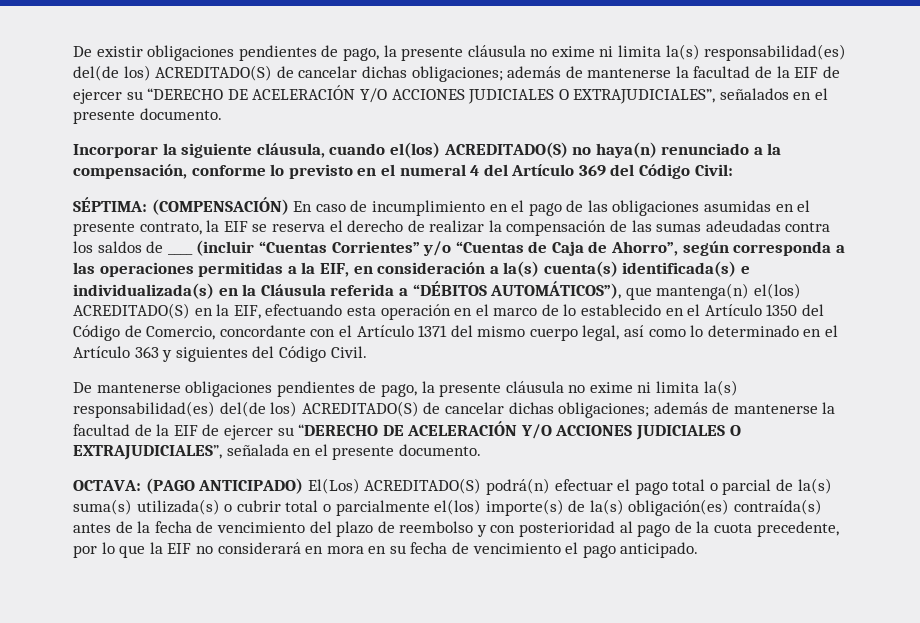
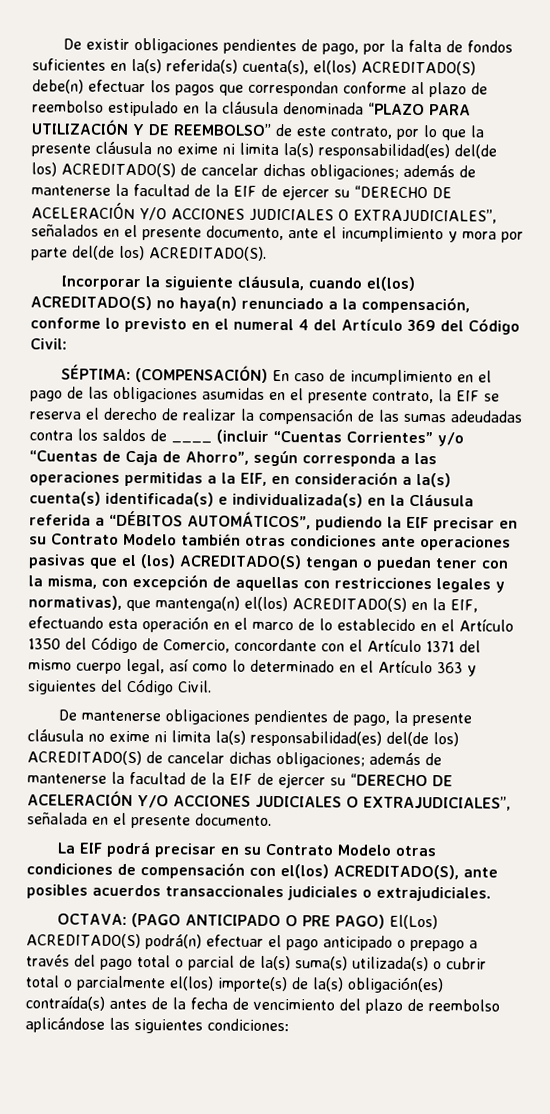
- De existir obligaciones pendientes de pago, la presente cláusula no exime ni limita la(s) responsabilidad(es) del(de los) ACREDITADO(S) de cancelar dichas obligaciones; además de mantenerse la facultad de la EIF de ejercer su “DERECHO DE ACELERACIÓN Y/O ACCIONES JUDICIALES O EXTRAJUDICIALES”, señalados en el presente documento.
+ De existir obligaciones pendientes de pago, por la falta de fondos suficientes en la(s) referida(s) cuenta(s), el(los) ACREDITADO(S) debe(n) efectuar los pagos que correspondan conforme al plazo de reembolso estipulado en la cláusula denominada “PLAZO PARA UTILIZACIÓN Y DE REEMBOLSO” de este contrato, por lo que la presente cláusula no exime ni limita la(s) responsabilidad(es) del(de los) ACREDITADO(S) de cancelar dichas obligaciones; además de mantenerse la facultad de la EIF de ejercer su “DERECHO DE ACELERACIÓN Y/O ACCIONES JUDICIALES O EXTRAJUDICIALES”, señalados en el presente documento, ante el incumplimiento y mora por parte del(de los) ACREDITADO(S).
- (COMPENSACIÓN) En caso de incumplimiento en el pago de las obligaciones asumidas en el presente contrato, la EIF se reserva el derecho de realizar la compensación de las sumas adeudadas contra los saldos de ____ (incluir “Cuentas Corrientes” y/o “Cuentas de Caja de Ahorro”, según corresponda a las operaciones permitidas a la EIF, en consideración a la(s) cuenta(s) identificada(s) e individualizada(s) en la Cláusula referida a “DÉBITOS AUTOMÁTICOS”), que mantenga(n) el(los) ACREDITADO(S) en la EIF, efectuando esta operación en el marco de lo establecido en el Artículo 1350 del Código de Comercio, concordante con el Artículo 1371 del mismo cuerpo legal, así como lo determinado en el Artículo 363 y siguientes del Código Civil.
+ (COMPENSACIÓN) En caso de incumplimiento en el pago de las obligaciones asumidas en el presente contrato, la EIF se reserva el derecho de realizar la compensación de las sumas adeudadas contra los saldos de ____ (incluir “Cuentas Corrientes” y/o “Cuentas de Caja de Ahorro”, según corresponda a las operaciones permitidas a la EIF, en consideración a la(s) cuenta(s) identificada(s) e individualizada(s) en la Cláusula referida a “DÉBITOS AUTOMÁTICOS”, pudiendo la EIF precisar en su Contrato Modelo también otras condiciones ante operaciones pasivas que el (los) ACREDITADO(S) tengan o puedan tener con la misma, con excepción de aquellas con restricciones legales y normativas), que mantenga(n) el(los) ACREDITADO(S) en la EIF, efectuando esta operación en el marco de lo establecido en el Artículo 1350 del Código de Comercio, concordante con el Artículo 1371 del mismo cuerpo legal, así como lo determinado en el Artículo 363 y siguientes del Código Civil.
- OCTAVA: (PAGO ANTICIPADO) El(Los) ACREDITADO(S) podrá(n) efectuar el pago total o parcial de la(s) suma(s) utilizada(s) o cubrir total o parcialmente el(los) importe(s) de la(s) obligación(es) contraída(s) antes de la fecha de vencimiento del plazo de reembolso y con posterioridad al pago de la cuota precedente, por lo que la EIF no considerará en mora en su fecha de vencimiento el pago anticipado.
+ La EIF podrá precisar en su Contrato Modelo otras condiciones de compensación con el(los) ACREDITADO(S), ante posibles acuerdos transaccionales judiciales o extrajudiciales.
+ OCTAVA: (PAGO ANTICIPADO O PRE PAGO) El(Los) ACREDITADO(S) podrá(n) efectuar el pago anticipado o prepago a través del pago total o parcial de la(s) suma(s) utilizada(s) o cubrir total o parcialmente el(los) importe(s) de la(s) obligación(es) contraída(s) antes de la fecha de vencimiento del plazo de reembolso aplicándose las siguientes condiciones:

